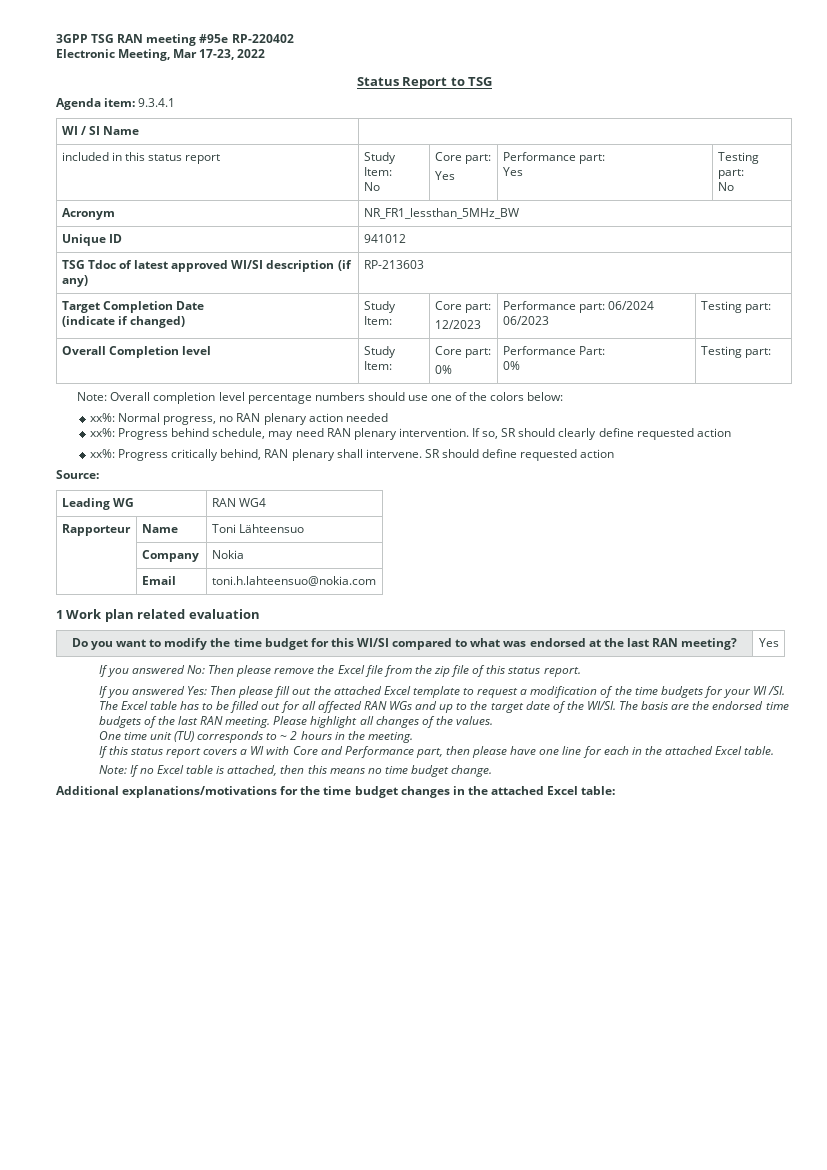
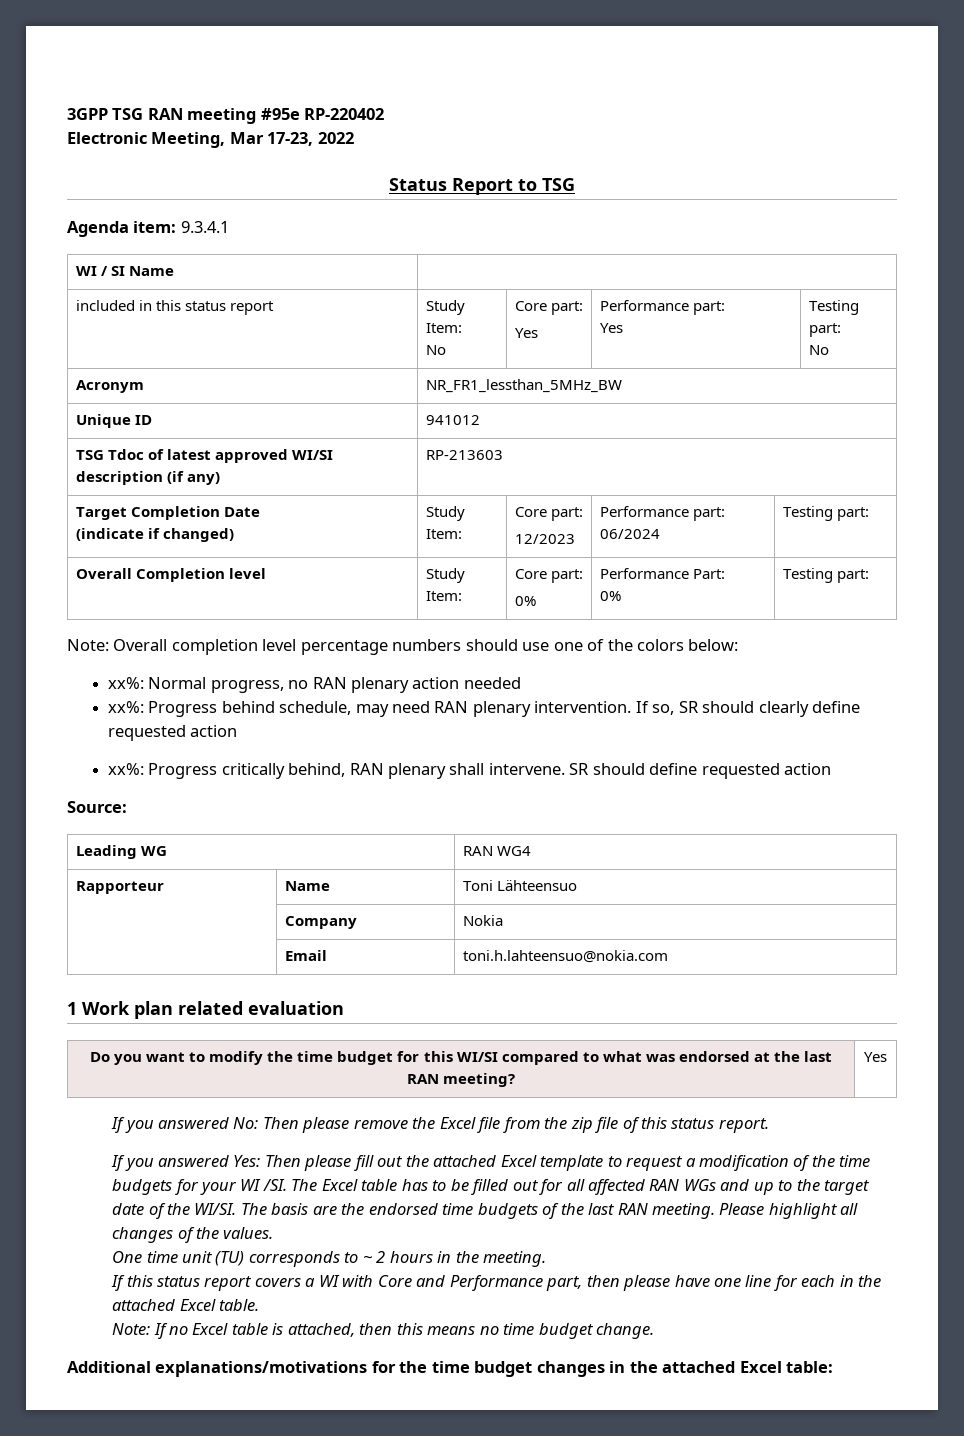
  Target Completion Date
  (indicate if changed) | Study Item: | Core part:
- 12/2023 | Performance part: 06/2024 06/2023 | Testing part:
+ 12/2023 | Performance part: 06/2024 | Testing part:

